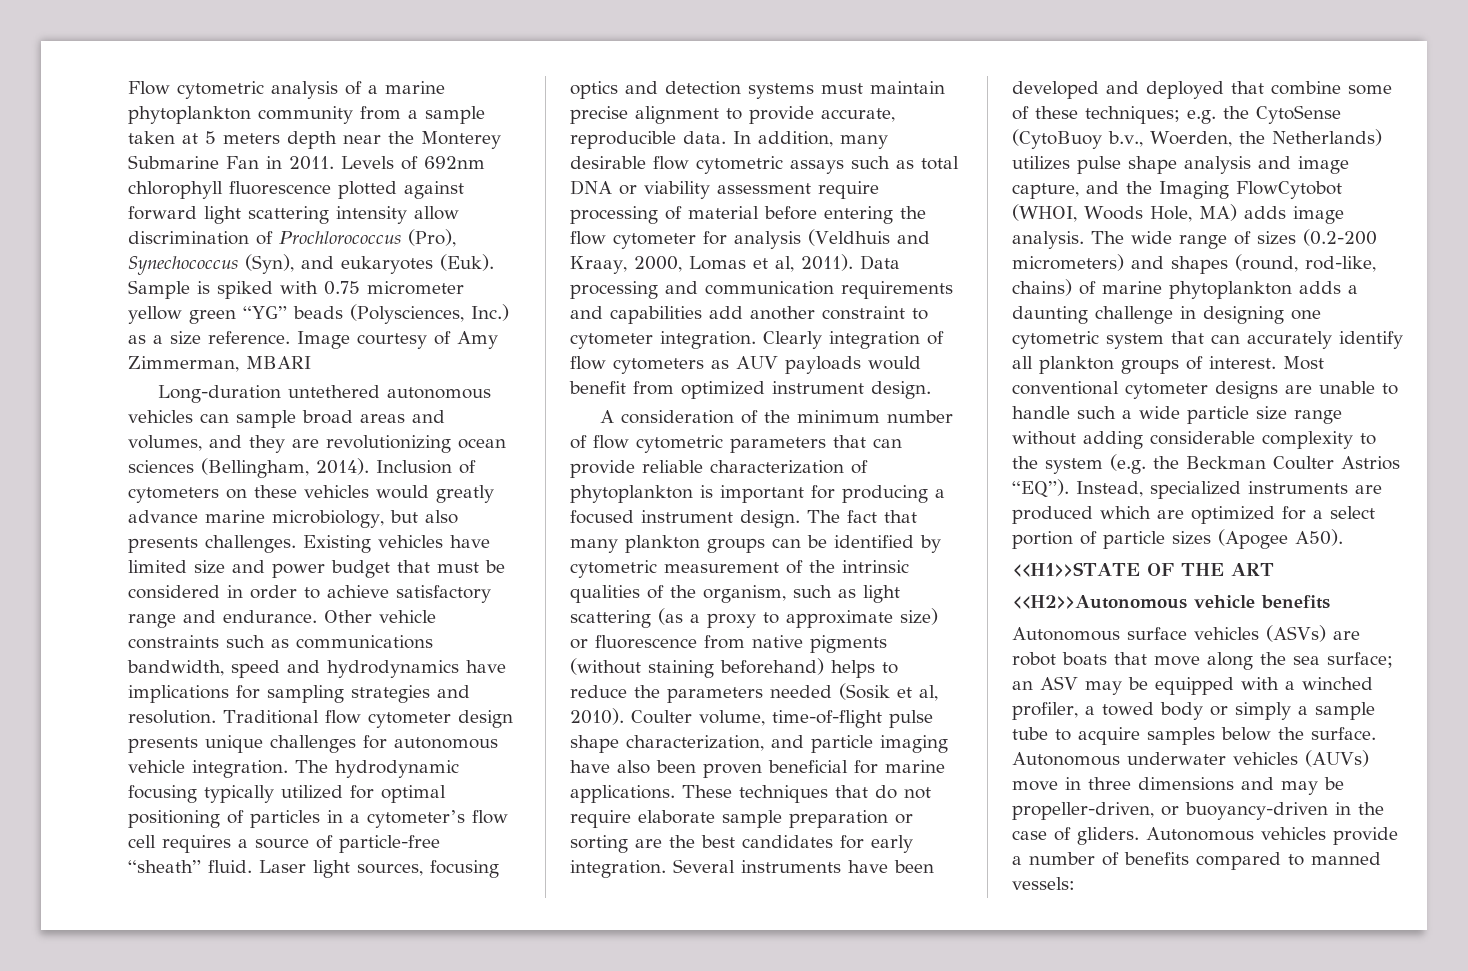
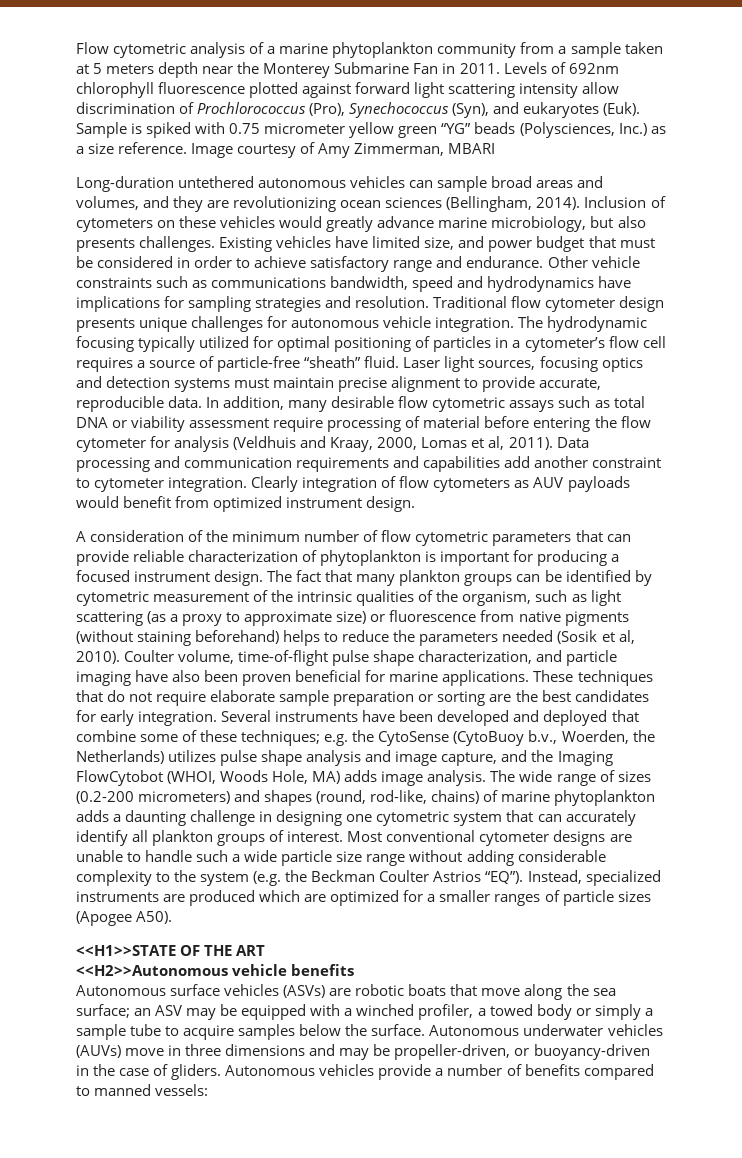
- Existing vehicles have limited size and power budget that must be considered in order to achieve satisfactory range and endurance.
+ Existing vehicles have limited size, and power budget that must be considered in order to achieve satisfactory range and endurance.
- Instead, specialized instruments are produced which are optimized for a select portion of particle sizes (Apogee A50).
+ Instead, specialized instruments are produced which are optimized for a smaller ranges of particle sizes (Apogee A50).
- Autonomous surface vehicles (ASVs) are robot boats that move along the sea surface; an ASV may be equipped with a winched profiler, a towed body or simply a sample tube to acquire samples below the surface.
+ Autonomous surface vehicles (ASVs) are robotic boats that move along the sea surface; an ASV may be equipped with a winched profiler, a towed body or simply a sample tube to acquire samples below the surface.

